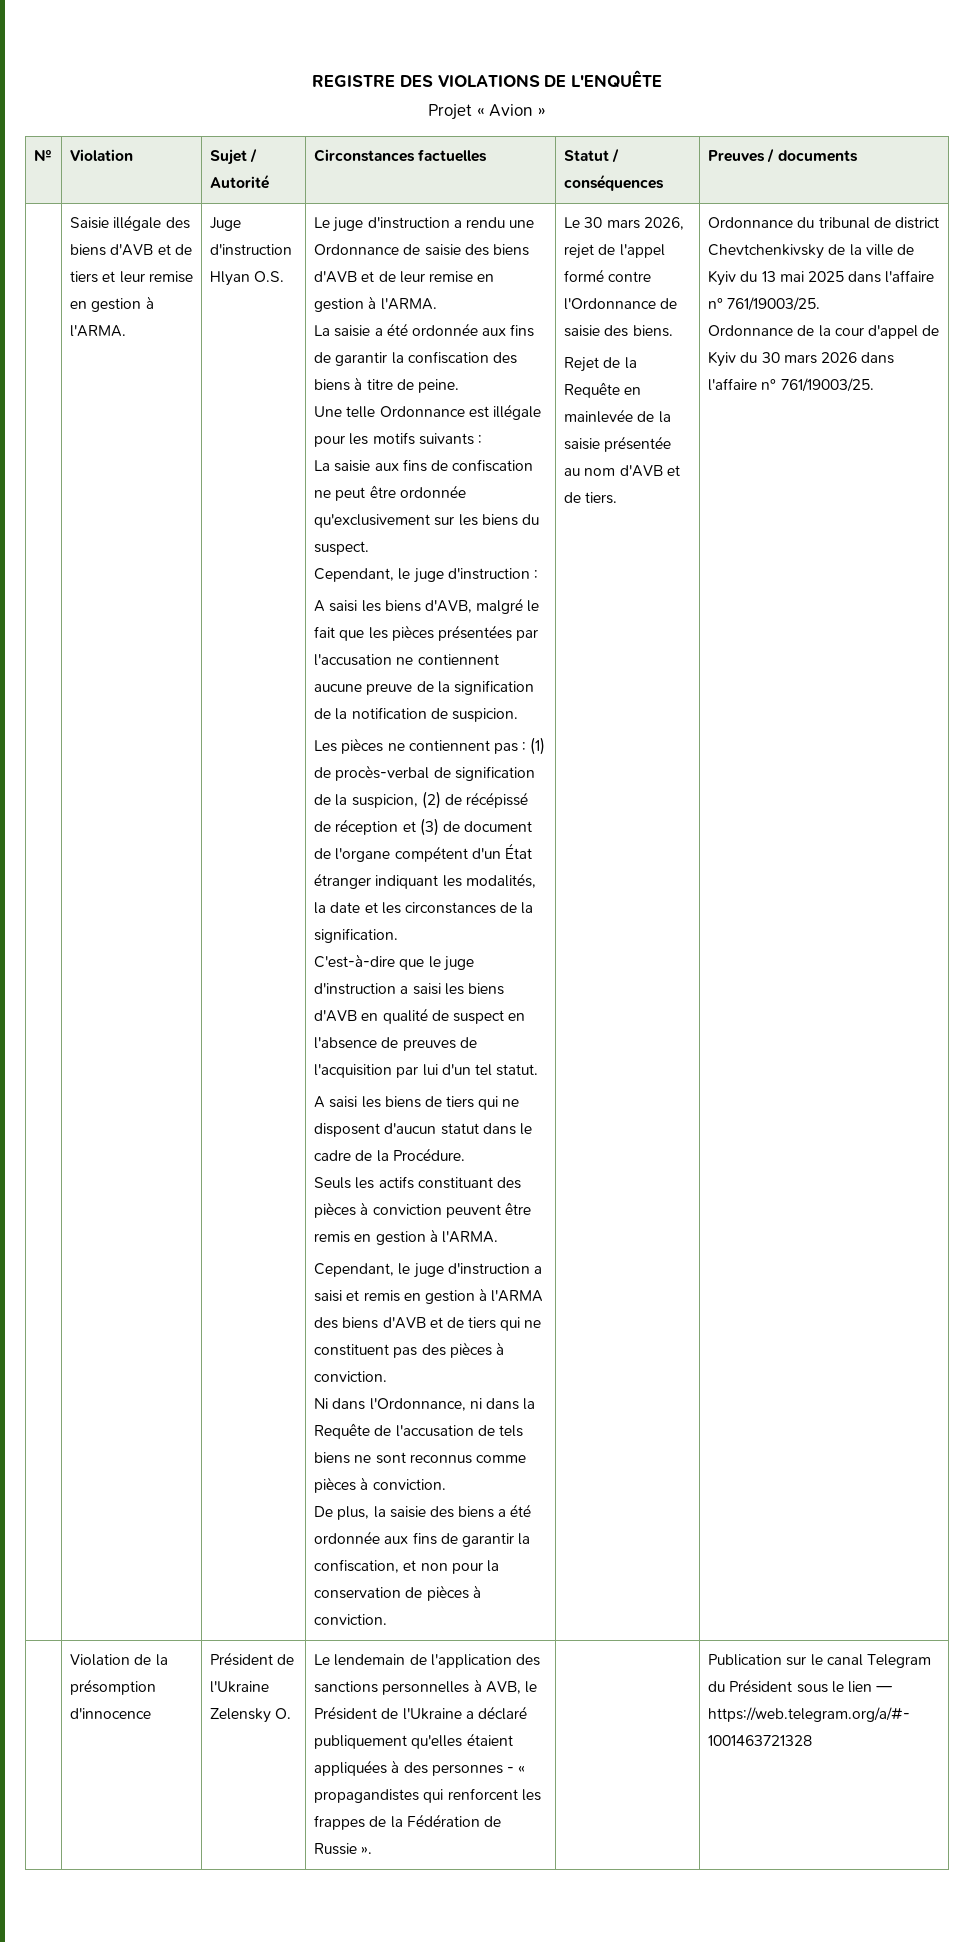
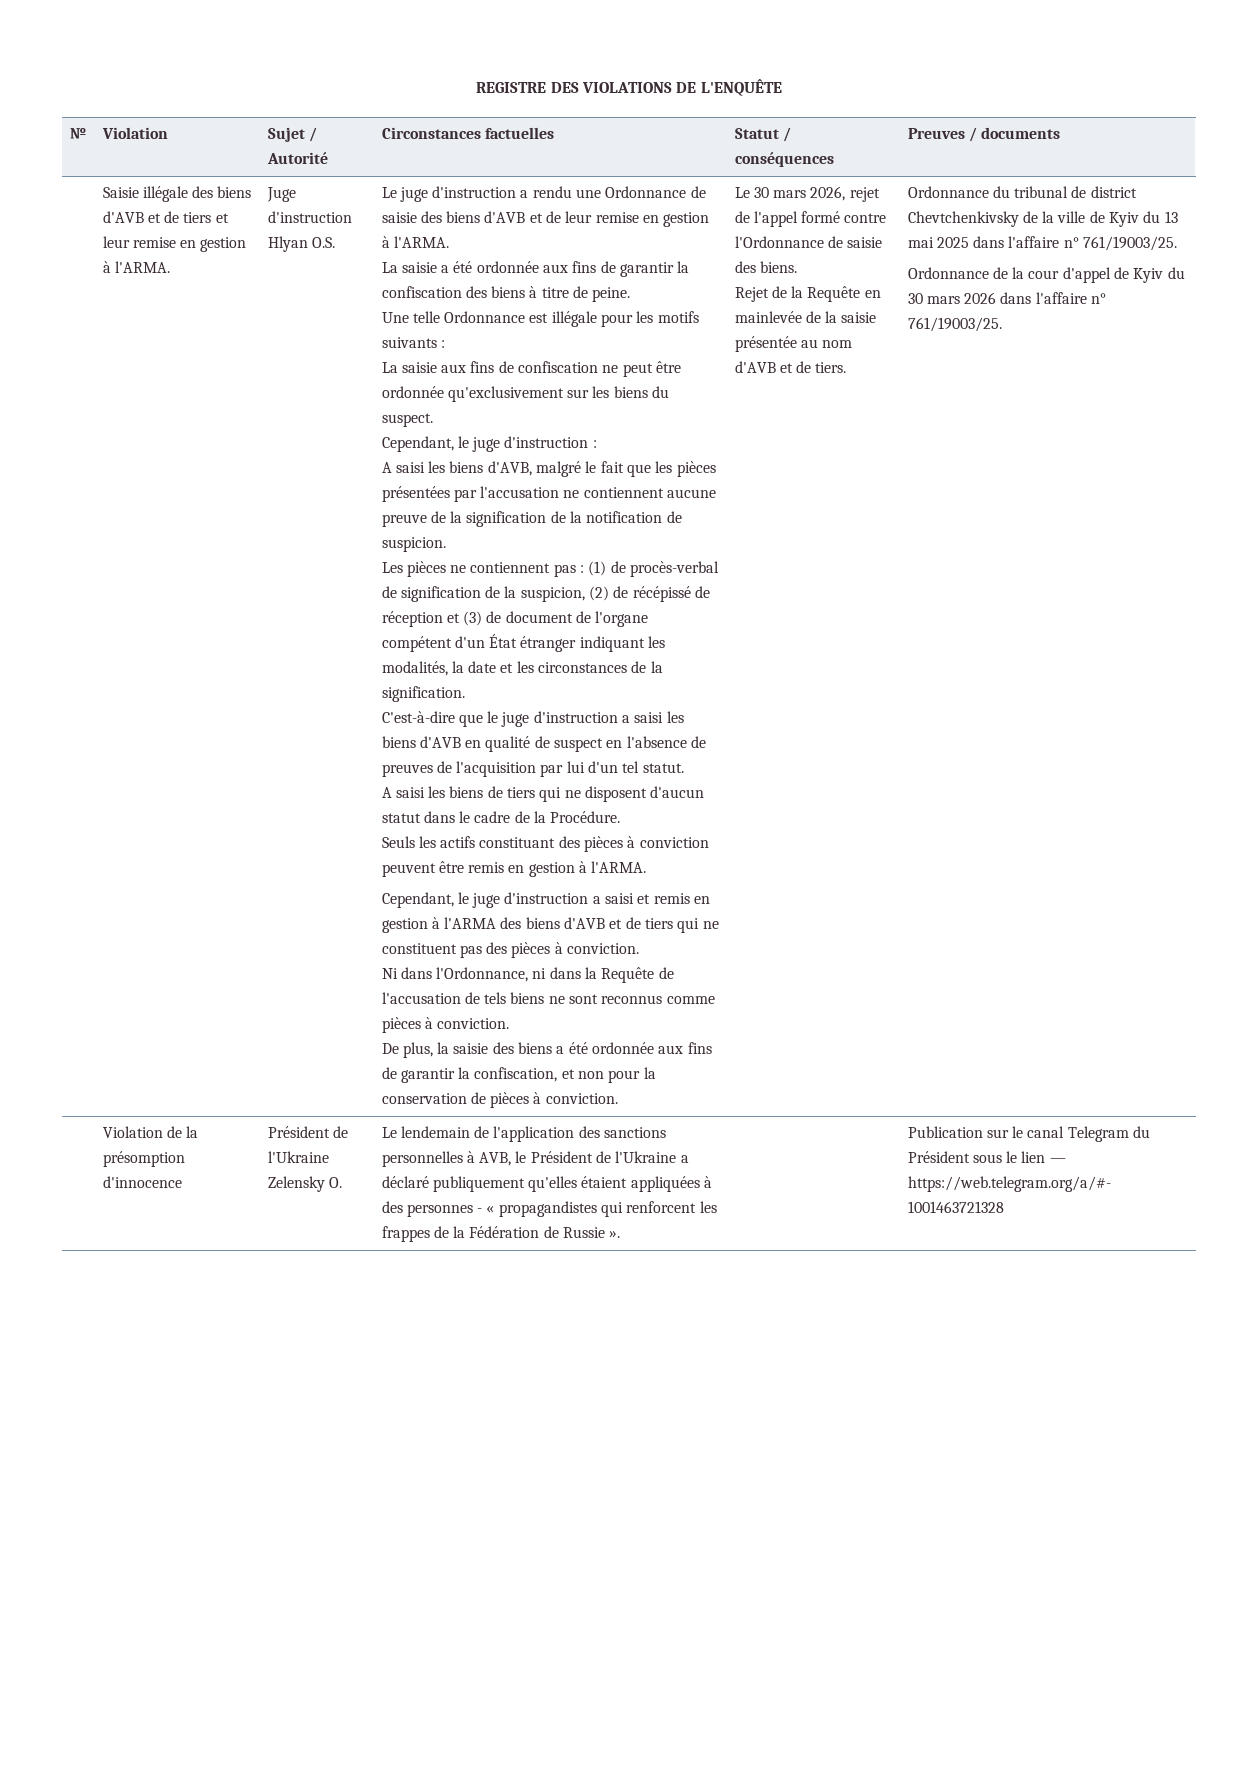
- Projet « Avion »

